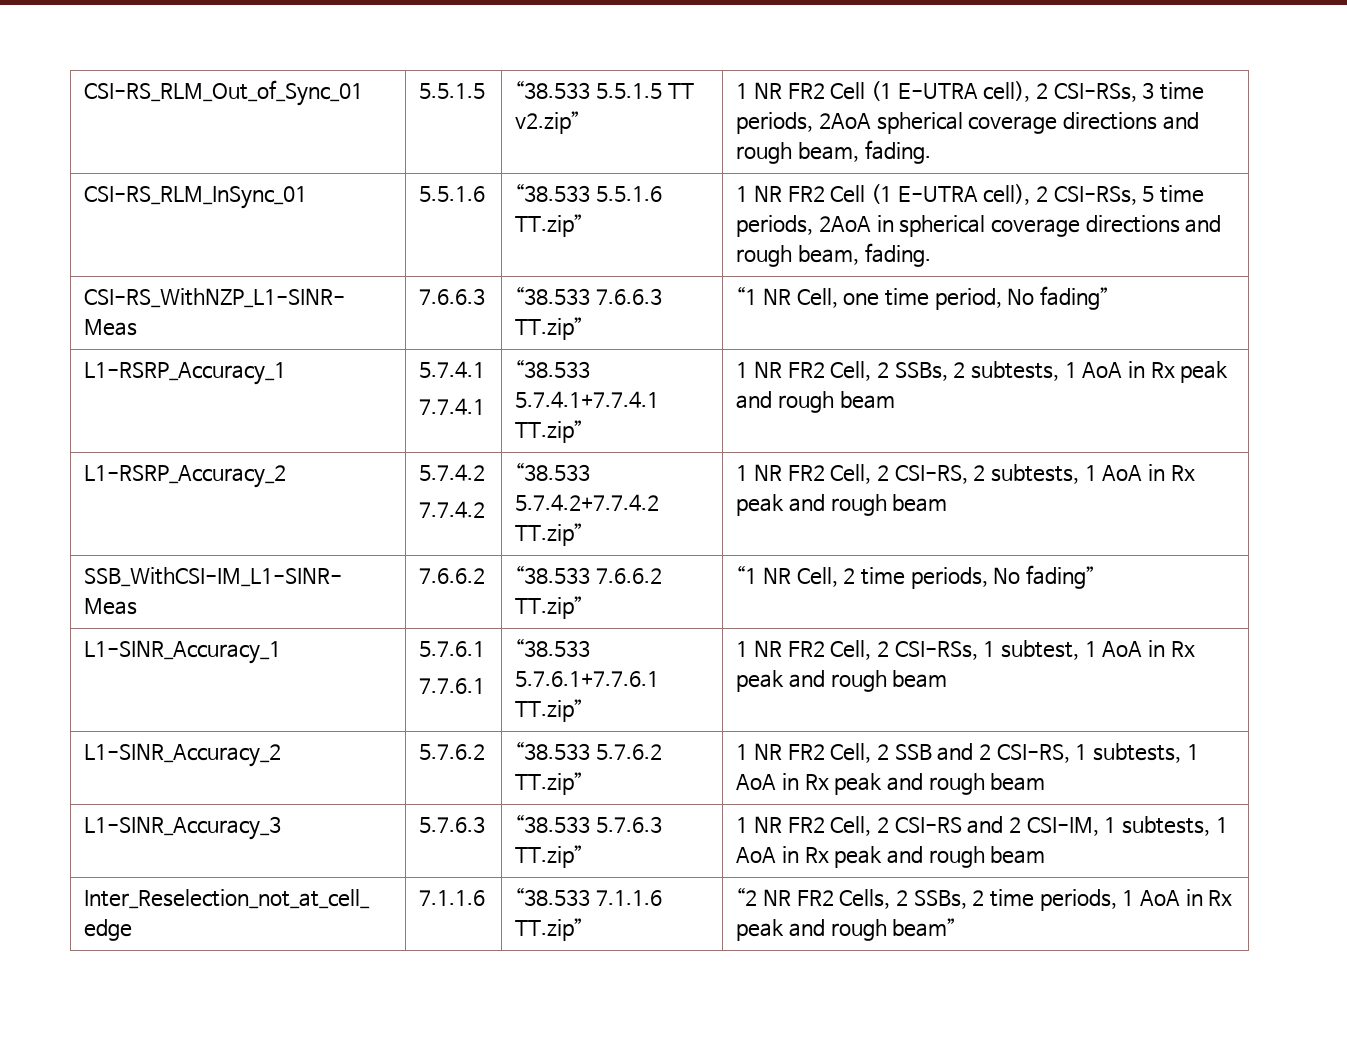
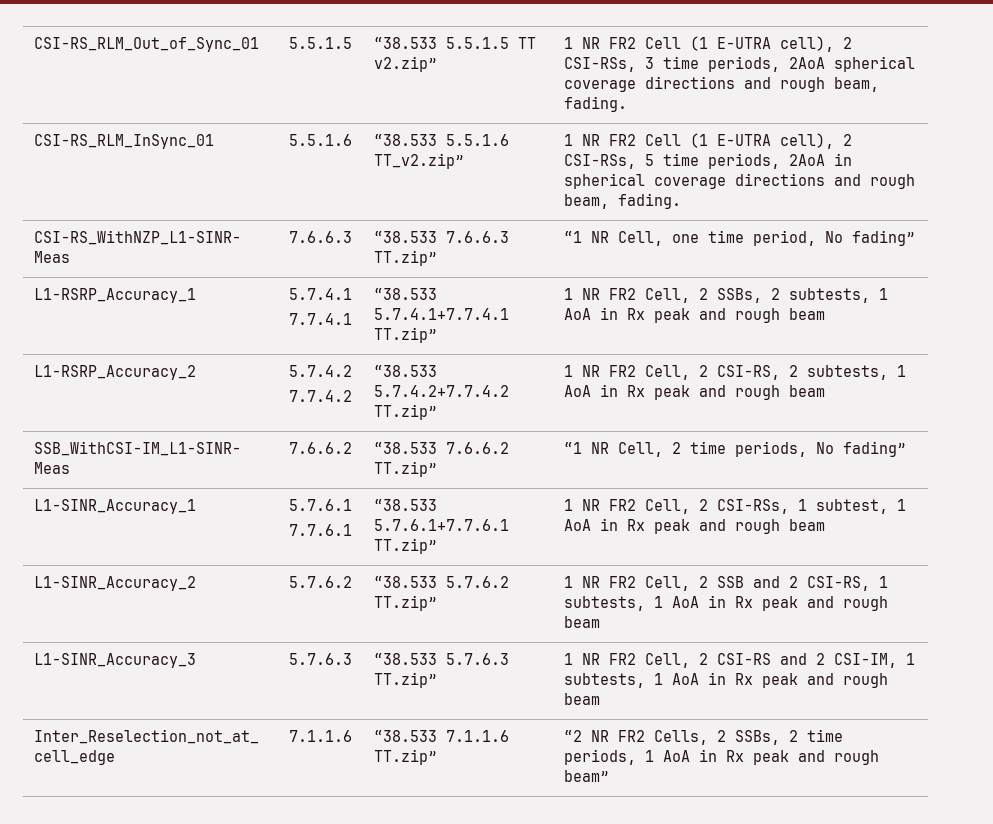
- CSI-RS_RLM_InSync_01 | 5.5.1.6 | “38.533 5.5.1.6 TT.zip” | 1 NR FR2 Cell (1 E-UTRA cell), 2 CSI-RSs, 5 time periods, 2AoA in spherical coverage directions and rough beam, fading.
+ CSI-RS_RLM_InSync_01 | 5.5.1.6 | “38.533 5.5.1.6 TT_v2.zip” | 1 NR FR2 Cell (1 E-UTRA cell), 2 CSI-RSs, 5 time periods, 2AoA in spherical coverage directions and rough beam, fading.

